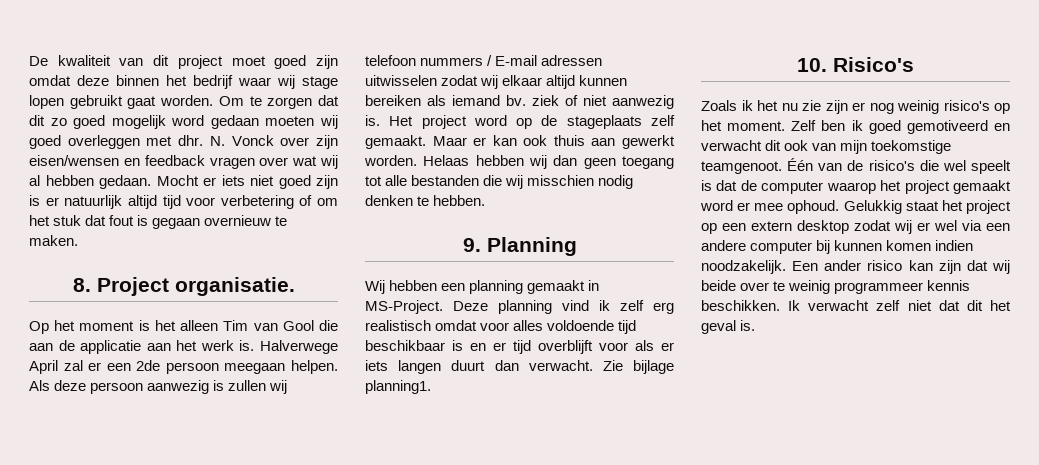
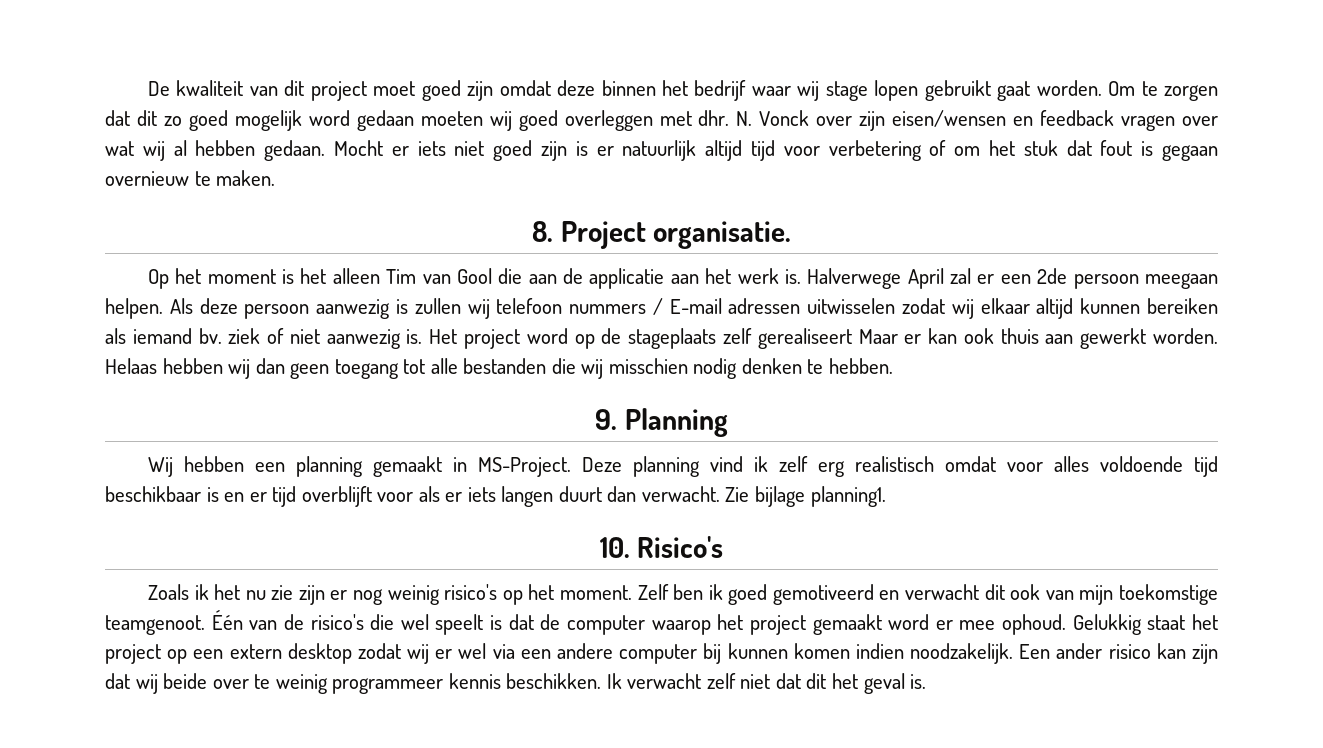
- Het project word op de stageplaats zelf gemaakt. Maar er kan ook thuis aan gewerkt worden.
+ Het project word op de stageplaats zelf gerealiseert Maar er kan ook thuis aan gewerkt worden.

